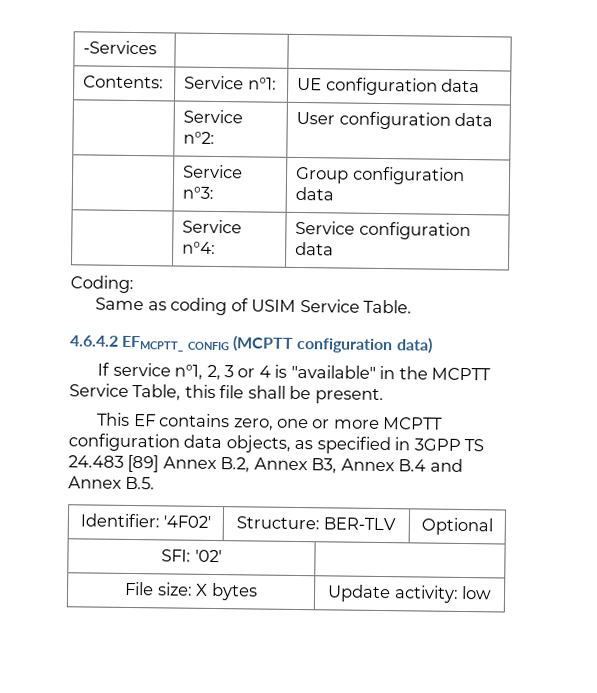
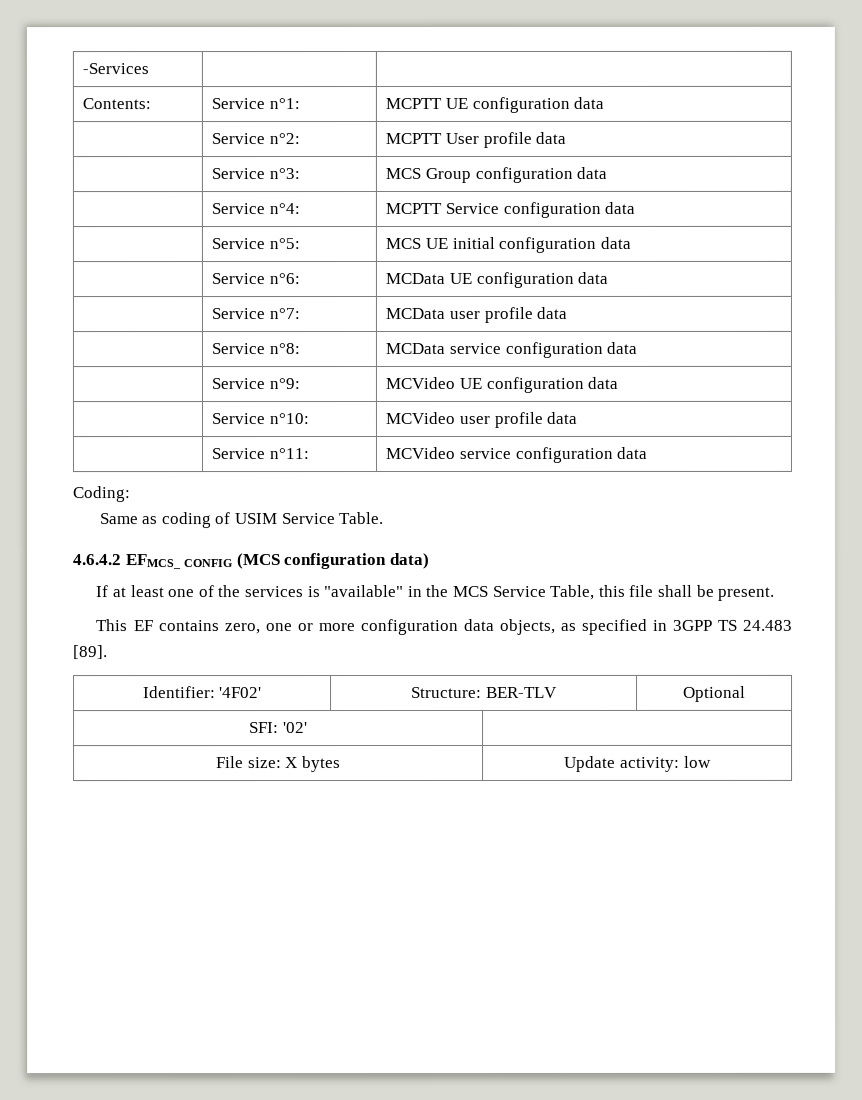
- Contents: | Service n°1: | UE configuration data
+ Contents: | Service n°1: | MCPTT UE configuration data
- | Service n°2: | User configuration data
+ | Service n°2: | MCPTT User profile data
- | Service n°3: | Group configuration data
+ | Service n°3: | MCS Group configuration data
- | Service n°4: | Service configuration data
+ | Service n°4: | MCPTT Service configuration data
+ | Service n°5: | MCS UE initial configuration data
+ | Service n°6: | MCData UE configuration data
+ | Service n°7: | MCData user profile data
+ | Service n°8: | MCData service configuration data
+ | Service n°9: | MCVideo UE configuration data
+ | Service n°10: | MCVideo user profile data
+ | Service n°11: | MCVideo service configuration data
- 4.6.4.2 EFMCPTT_ CONFIG (MCPTT configuration data)
+ 4.6.4.2 EFMCS_ CONFIG (MCS configuration data)
- If service n°1, 2, 3 or 4 is "available" in the MCPTT Service Table, this file shall be present.
+ If at least one of the services is "available" in the MCS Service Table, this file shall be present.
- This EF contains zero, one or more MCPTT configuration data objects, as specified in 3GPP TS 24.483 [89] Annex B.2, Annex B3, Annex B.4 and Annex B.5.
+ This EF contains zero, one or more configuration data objects, as specified in 3GPP TS 24.483 [89].

